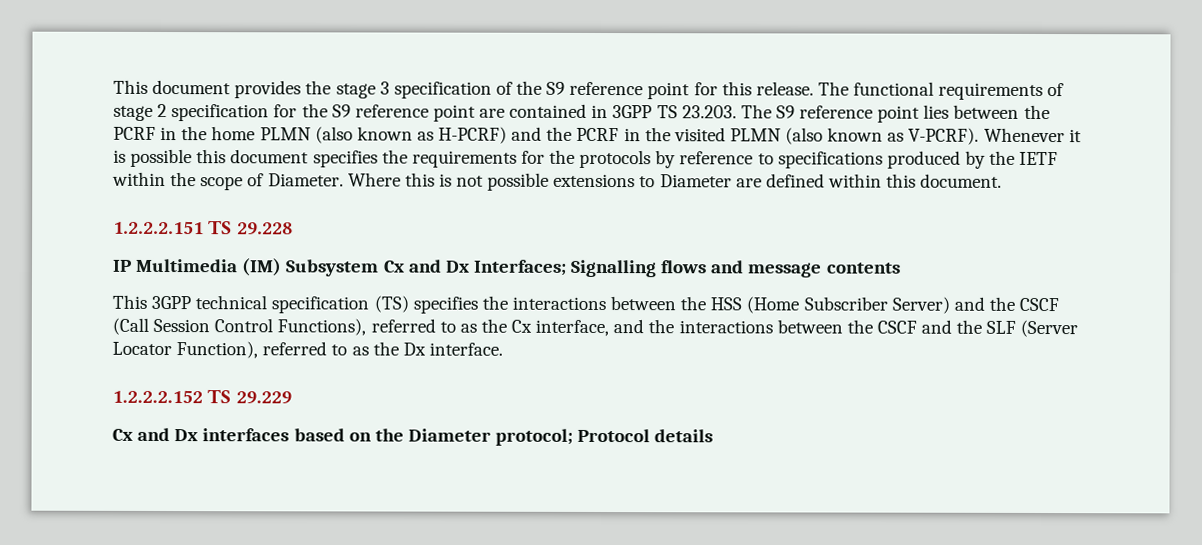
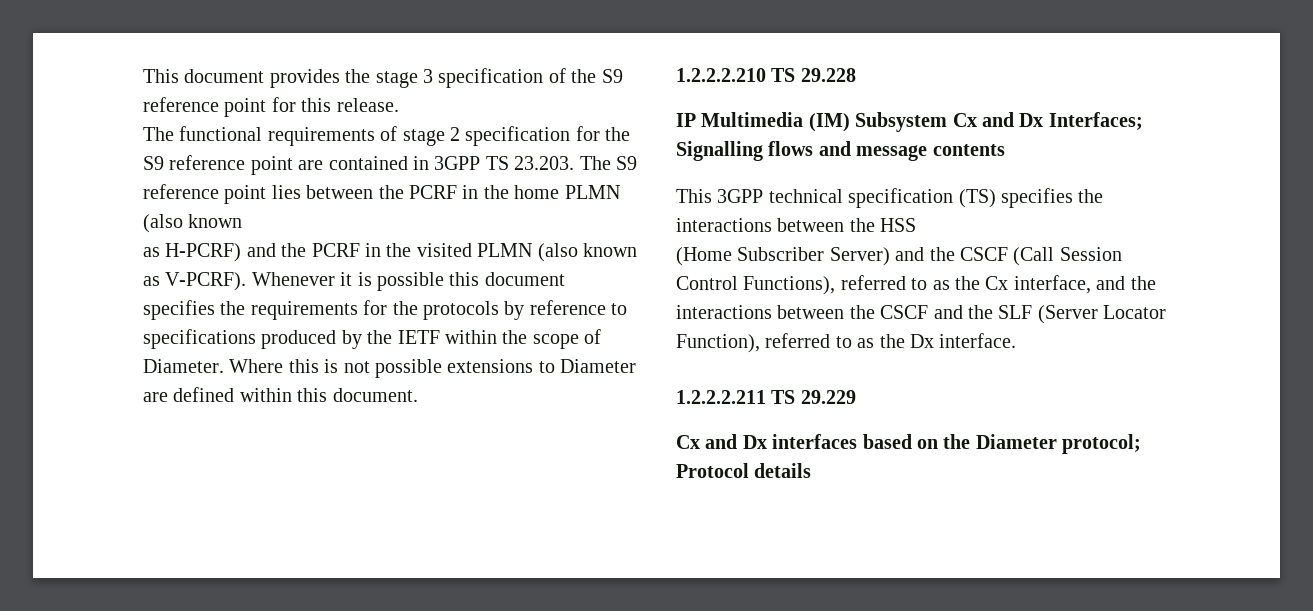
- This document provides the stage 3 specification of the S9 reference point for this release. The functional requirements of stage 2 specification for the S9 reference point are contained in 3GPP TS 23.203. The S9 reference point lies between the PCRF in the home PLMN (also known as H-PCRF) and the PCRF in the visited PLMN (also known as V-PCRF).
+ This document provides the stage 3 specification of the S9 reference point for this release.
+ The functional requirements of stage 2 specification for the S9 reference point are contained in 3GPP TS 23.203. The S9 reference point lies between the PCRF in the home PLMN (also known
+ as H-PCRF) and the PCRF in the visited PLMN (also known as V-PCRF).
- 1.2.2.2.151 TS 29.228
+ 1.2.2.2.210 TS 29.228
- This 3GPP technical specification (TS) specifies the interactions between the HSS (Home Subscriber Server) and the CSCF (Call Session Control Functions), referred to as the Cx interface, and the interactions between the CSCF and the SLF (Server Locator Function), referred to as the Dx interface.
+ This 3GPP technical specification (TS) specifies the interactions between the HSS
+ (Home Subscriber Server) and the CSCF (Call Session Control Functions), referred to as the Cx interface, and the interactions between the CSCF and the SLF (Server Locator Function), referred to as the Dx interface.
- 1.2.2.2.152 TS 29.229
+ 1.2.2.2.211 TS 29.229

